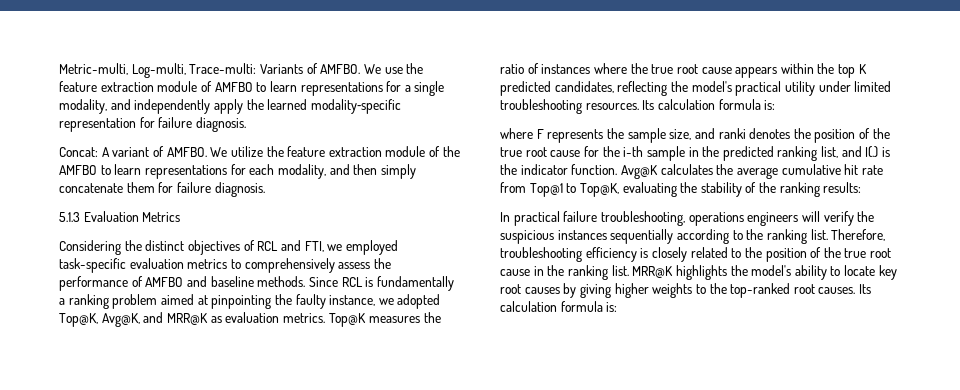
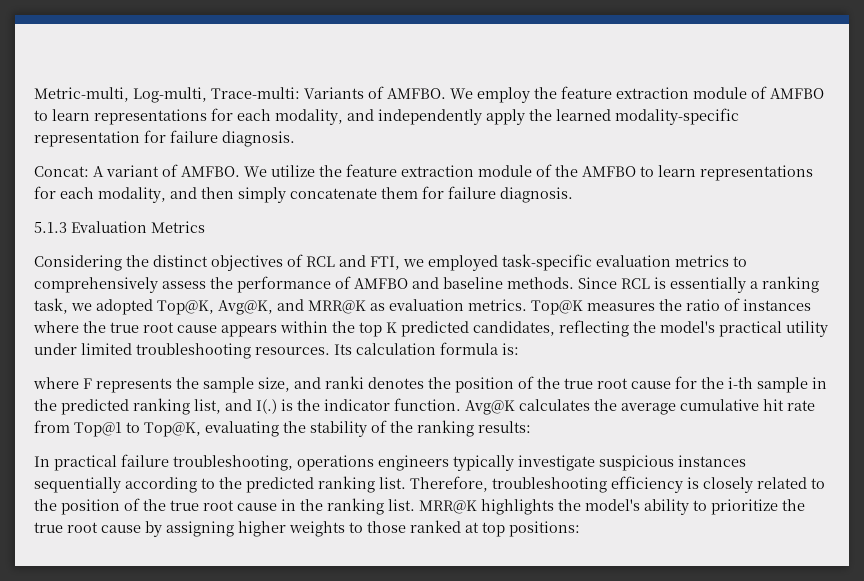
- We use the feature extraction module of AMFBO to learn representations for a single modality, and independently apply the learned modality‑specific representation for failure diagnosis.
+ We employ the feature extraction module of AMFBO to learn representations for each modality, and independently apply the learned modality‑specific representation for failure diagnosis.
- Since RCL is fundamentally a ranking problem aimed at pinpointing the faulty instance, we adopted Top@K, Avg@K, and MRR@K as evaluation metrics.
+ Since RCL is essentially a ranking task, we adopted Top@K, Avg@K, and MRR@K as evaluation metrics.
- In practical failure troubleshooting, operations engineers will verify the suspicious instances sequentially according to the ranking list.
+ In practical failure troubleshooting, operations engineers typically investigate suspicious instances sequentially according to the predicted ranking list.
- MRR@K highlights the model's ability to locate key root causes by giving higher weights to the top-ranked root causes. Its calculation formula is:
+ MRR@K highlights the model's ability to prioritize the true root cause by assigning higher weights to those ranked at top positions:

